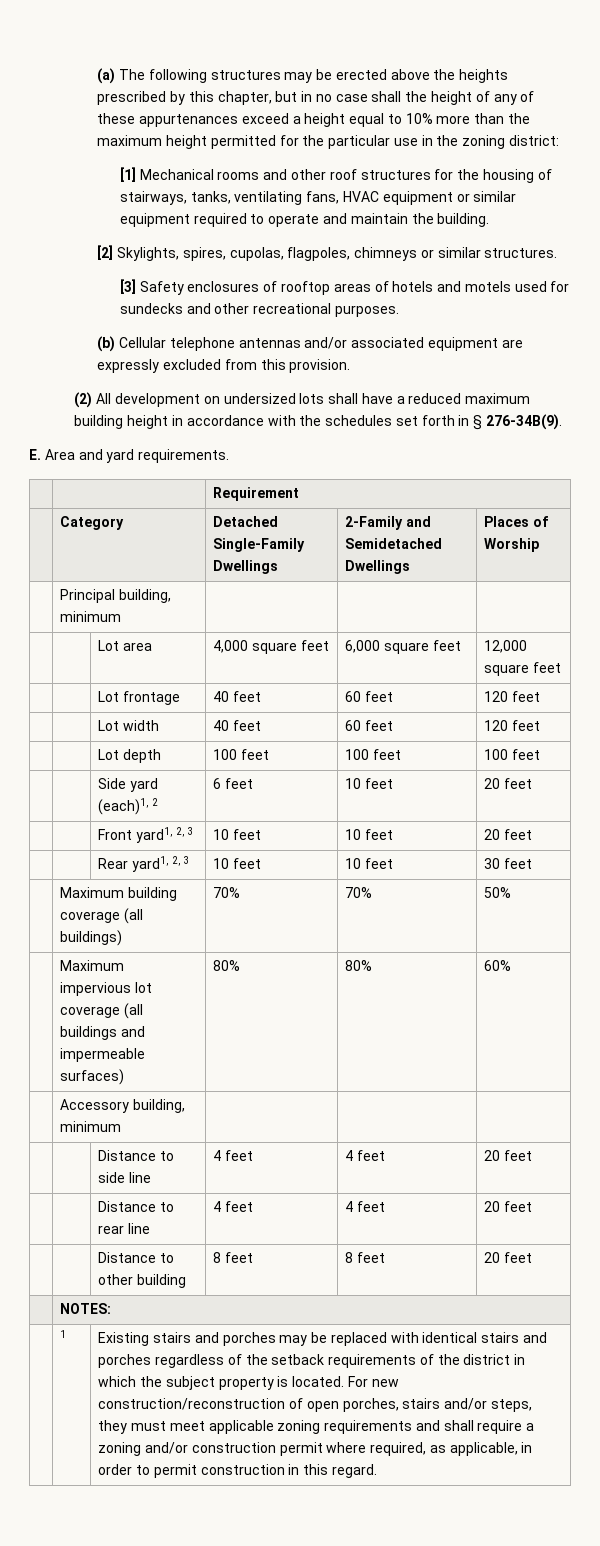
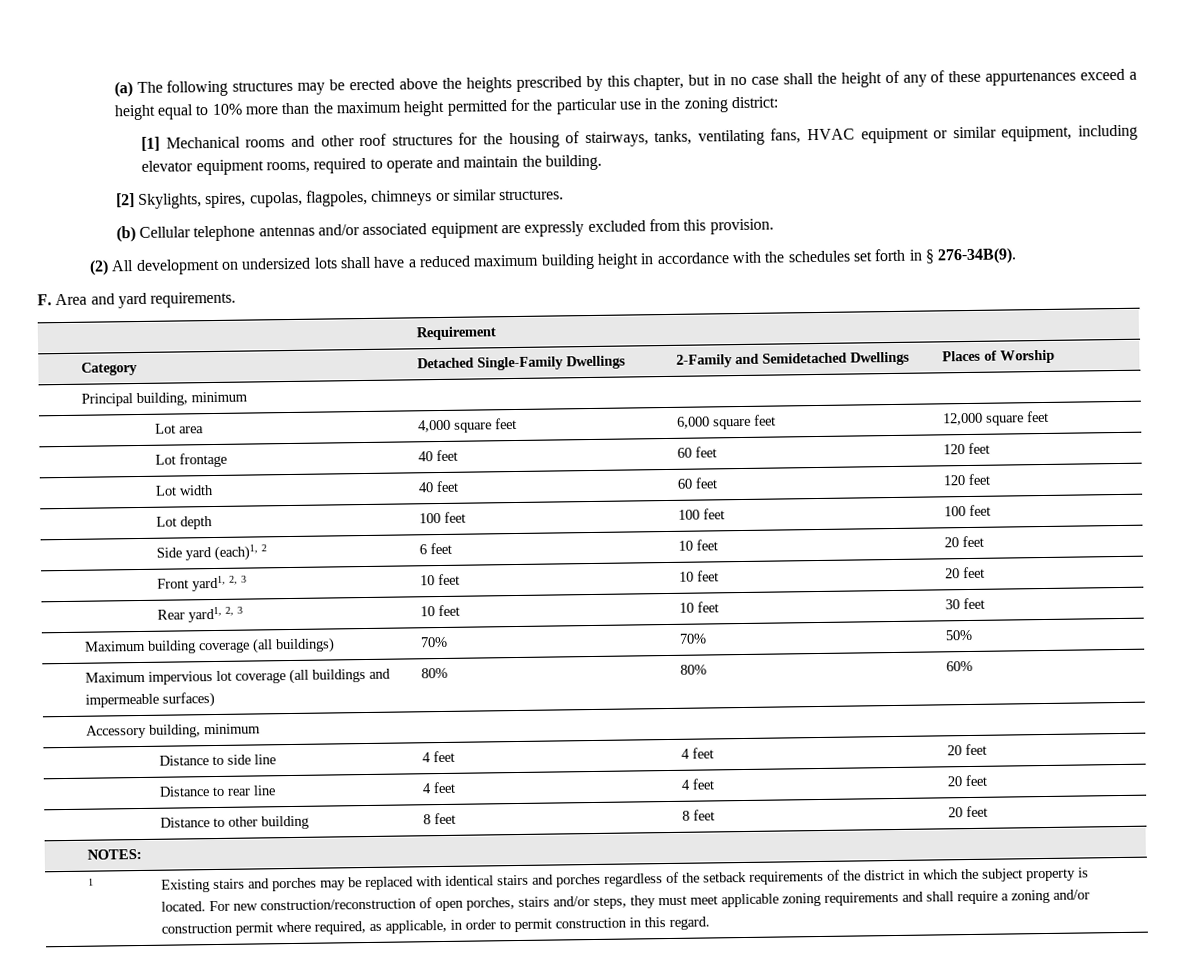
- [1] Mechanical rooms and other roof structures for the housing of stairways, tanks, ventilating fans, HVAC equipment or similar equipment required to operate and maintain the building.
+ [1] Mechanical rooms and other roof structures for the housing of stairways, tanks, ventilating fans, HVAC equipment or similar equipment, including elevator equipment rooms, required to operate and maintain the building.
- [3] Safety enclosures of rooftop areas of hotels and motels used for sundecks and other recreational purposes.
- E. Area and yard requirements.
+ F. Area and yard requirements.

